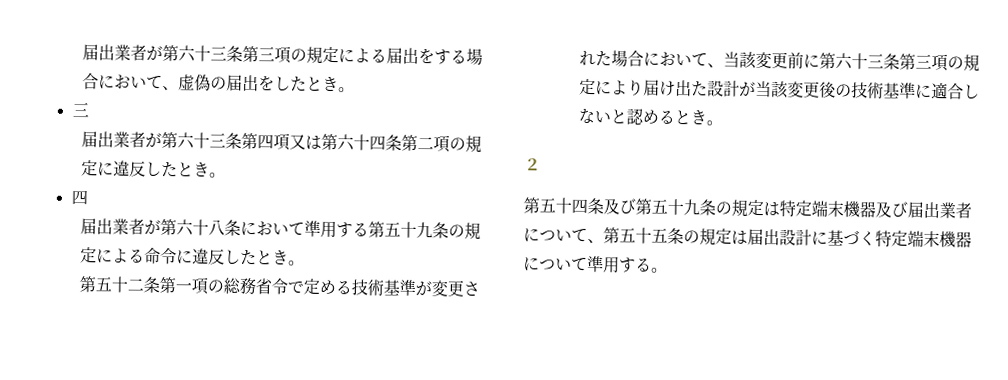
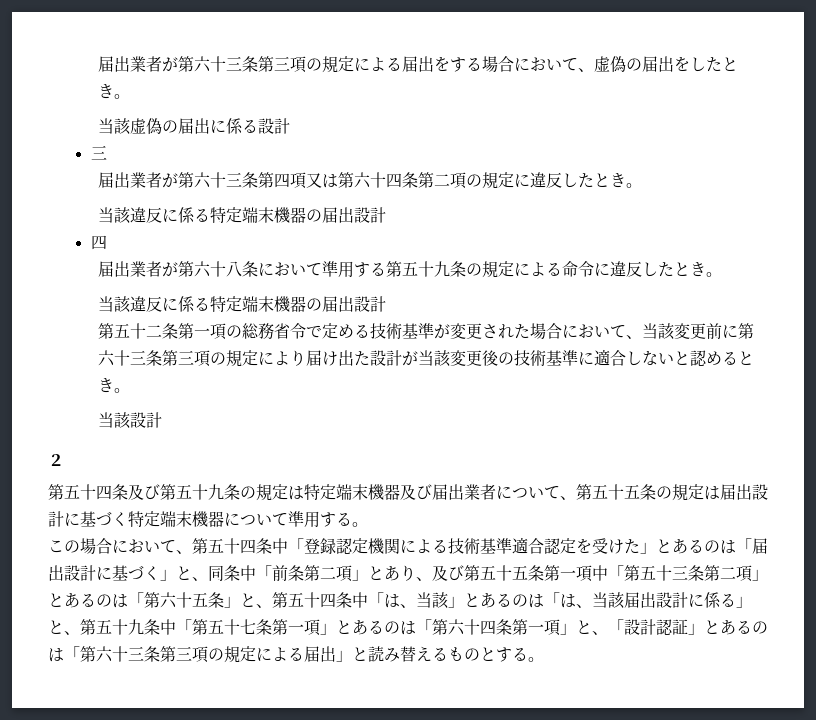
+ 当該虚偽の届出に係る設計
  届出業者が第六十三条第四項又は第六十四条第二項の規定に違反したとき。
+ 当該違反に係る特定端末機器の届出設計
  届出業者が第六十八条において準用する第五十九条の規定による命令に違反したとき。
+ 当該違反に係る特定端末機器の届出設計
+ 当該設計
+ この場合において、第五十四条中「登録認定機関による技術基準適合認定を受けた」とあるのは「届出設計に基づく」と、同条中「前条第二項」とあり、及び第五十五条第一項中「第五十三条第二項」とあるのは「第六十五条」と、第五十四条中「は、当該」とあるのは「は、当該届出設計に係る」と、第五十九条中「第五十七条第一項」とあるのは「第六十四条第一項」と、「設計認証」とあるのは「第六十三条第三項の規定による届出」と読み替えるものとする。

